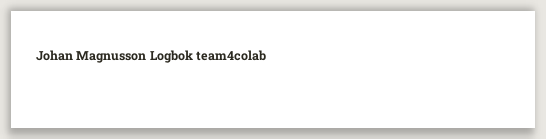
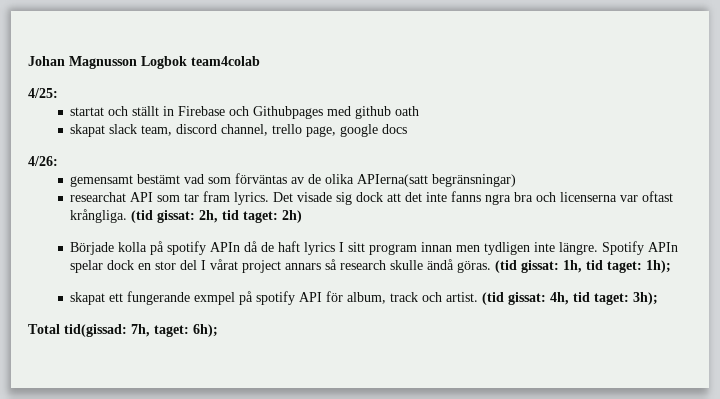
+ 4/25:
+ startat och ställt in Firebase och Githubpages med github oath
+ skapat slack team, discord channel, trello page, google docs
+ 4/26:
+ gemensamt bestämt vad som förväntas av de olika APIerna(satt begränsningar)
+ researchat API som tar fram lyrics. Det visade sig dock att det inte fanns ngra bra och licenserna var oftast krångliga. (tid gissat: 2h, tid taget: 2h)
+ Började kolla på spotify APIn då de haft lyrics I sitt program innan men tydligen inte längre. Spotify APIn spelar dock en stor del I vårat project annars så research skulle ändå göras. (tid gissat: 1h, tid taget: 1h);
+ skapat ett fungerande exmpel på spotify API för album, track och artist. (tid gissat: 4h, tid taget: 3h);
+ Total tid(gissad: 7h, taget: 6h);

